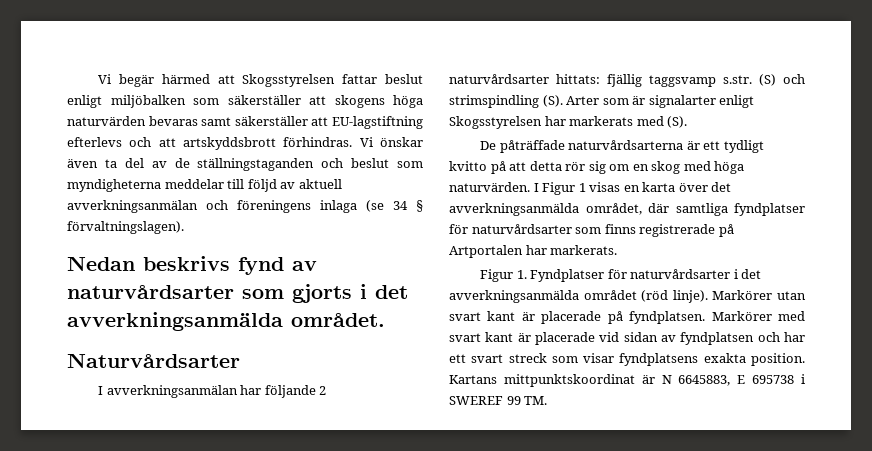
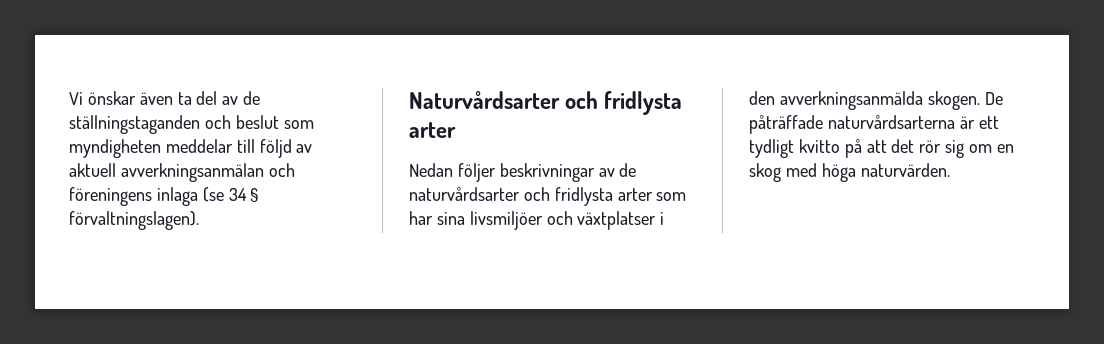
- Vi begär härmed att Skogsstyrelsen fattar beslut enligt miljöbalken som säkerställer att skogens höga naturvärden bevaras samt säkerställer att EU-lagstiftning efterlevs och att artskyddsbrott förhindras. Vi önskar även ta del av de ställningstaganden och beslut som myndigheterna meddelar till följd av aktuell avverkningsanmälan och föreningens inlaga (se 34 § förvaltningslagen).
+ Vi önskar även ta del av de ställningstaganden och beslut som myndigheten meddelar till följd av aktuell avverkningsanmälan och föreningens inlaga (se 34 § förvaltningslagen).
- Nedan beskrivs fynd av naturvårdsarter som gjorts i det avverkningsanmälda området.
- Naturvårdsarter
- I avverkningsanmälan har följande 2 naturvårdsarter hittats: fjällig taggsvamp s.str. (S) och strimspindling (S). Arter som är signalarter enligt Skogsstyrelsen har markerats med (S).
- De påträffade naturvårdsarterna är ett tydligt kvitto på att detta rör sig om en skog med höga naturvärden. I Figur 1 visas en karta över det avverkningsanmälda området, där samtliga fyndplatser för naturvårdsarter som finns registrerade på Artportalen har markerats.
- Figur 1. Fyndplatser för naturvårdsarter i det avverkningsanmälda området (röd linje). Markörer utan svart kant är placerade på fyndplatsen. Markörer med svart kant är placerade vid sidan av fyndplatsen och har ett svart streck som visar fyndplatsens exakta position. Kartans mittpunktskoordinat är N 6645883, E 695738 i SWEREF 99 TM.
+ Naturvårdsarter och fridlysta arter
+ Nedan följer beskrivningar av de naturvårdsarter och fridlysta arter som har sina livsmiljöer och växtplatser i den avverkningsanmälda skogen. De påträffade naturvårdsarterna är ett tydligt kvitto på att det rör sig om en skog med höga naturvärden.

